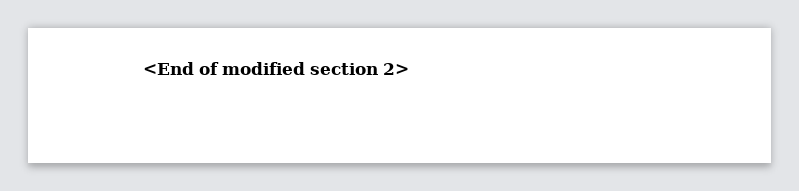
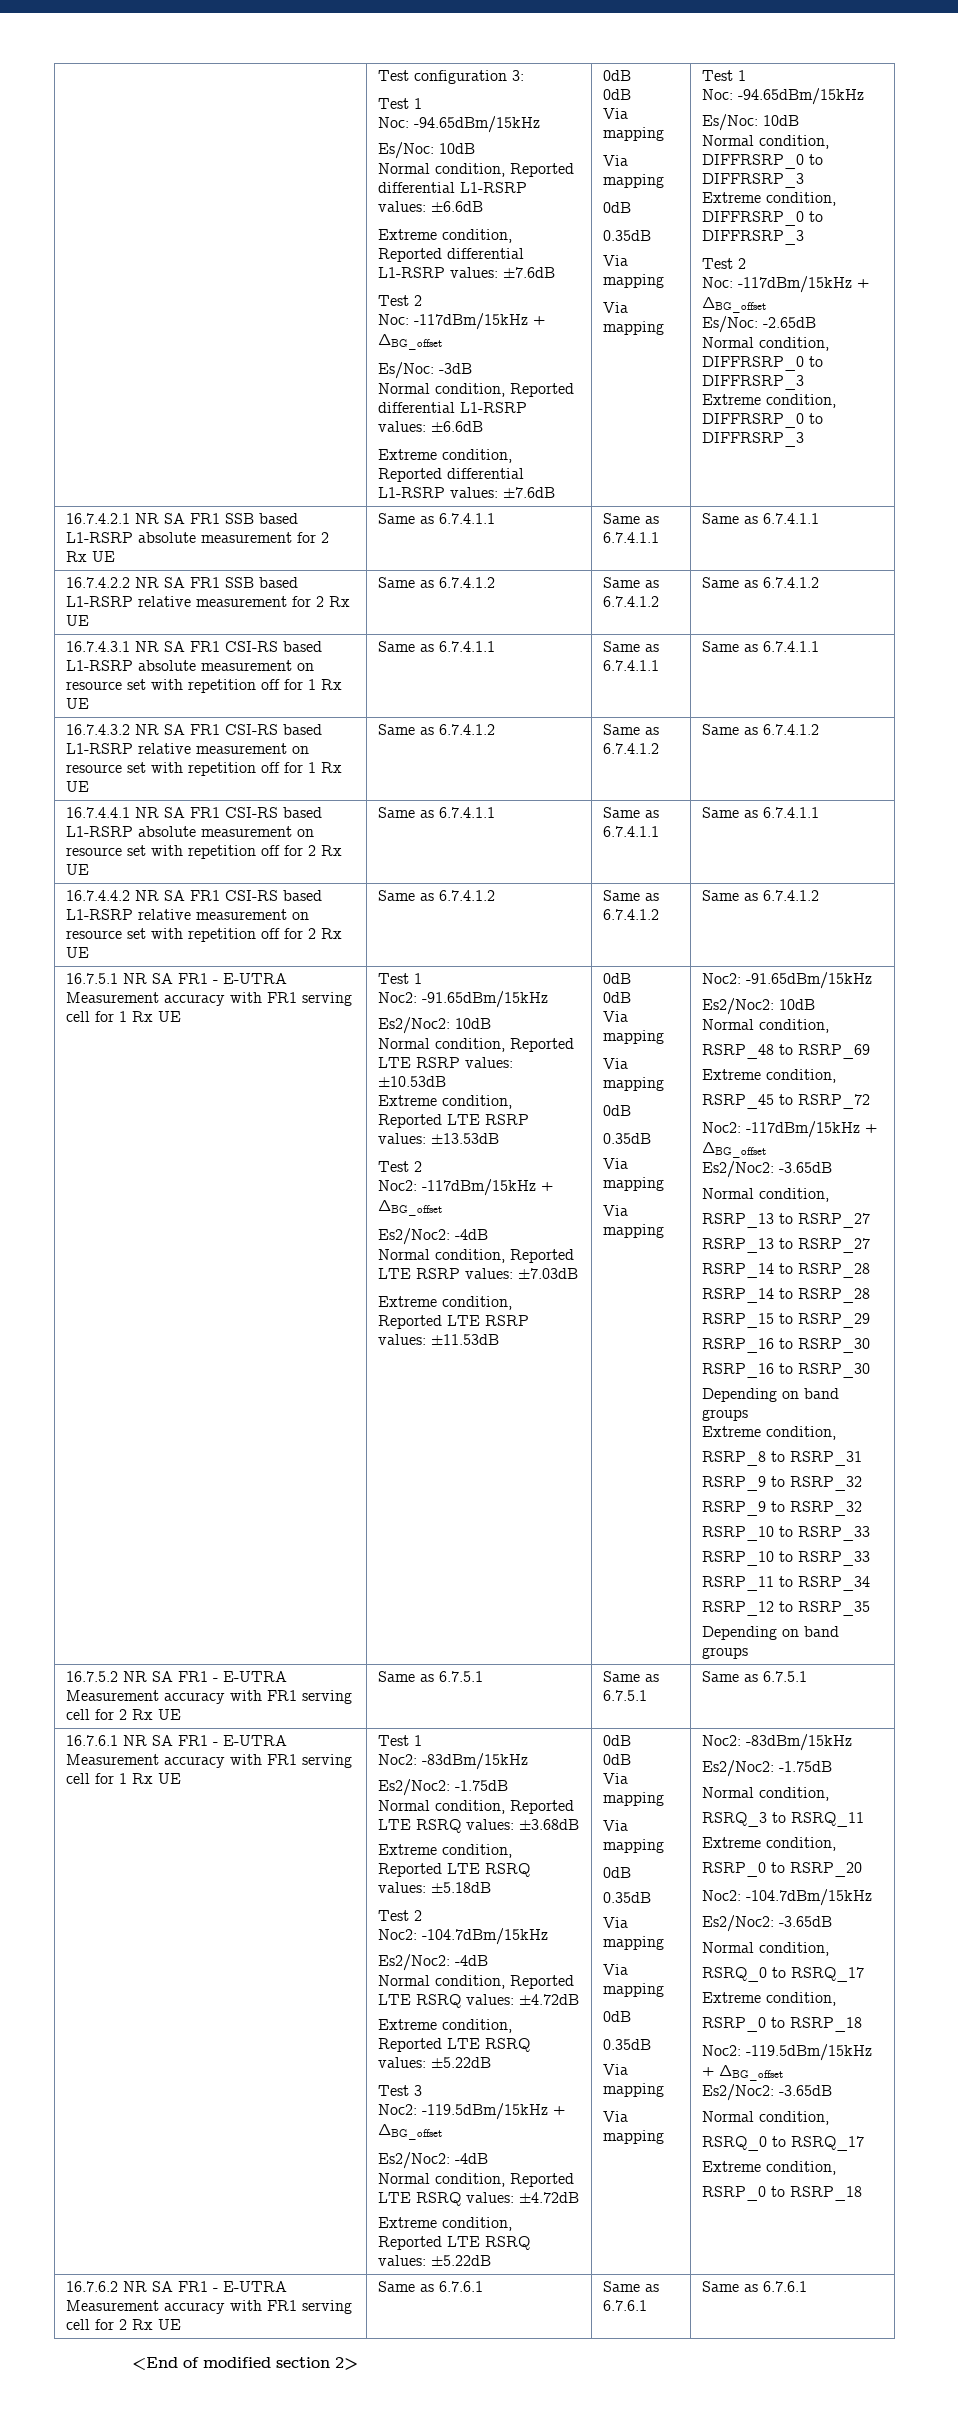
+ Test configuration 3:
+ Test 1
+ Noc: -94.65dBm/15kHz
+ Es/Noc: 10dB
+ Normal condition, Reported differential L1-RSRP values: ±6.6dB
+ Extreme condition, Reported differential L1-RSRP values: ±7.6dB
+ Test 2
+ Noc: -117dBm/15kHz + ΔBG_offset
+ Es/Noc: -3dB
+ Normal condition, Reported differential L1-RSRP values: ±6.6dB
+ Extreme condition, Reported differential L1-RSRP values: ±7.6dB | 0dB
+ 0dB
+ Via mapping
+ Via mapping
+ 0dB
+ 0.35dB
+ Via mapping
+ Via mapping | Test 1
+ Noc: -94.65dBm/15kHz
+ Es/Noc: 10dB
+ Normal condition, DIFFRSRP_0 to DIFFRSRP_3
+ Extreme condition, DIFFRSRP_0 to DIFFRSRP_3
+ Test 2
+ Noc: -117dBm/15kHz + ΔBG_offset
+ Es/Noc: -2.65dB
+ Normal condition, DIFFRSRP_0 to DIFFRSRP_3
+ Extreme condition, DIFFRSRP_0 to DIFFRSRP_3
+ 16.7.4.2.1 NR SA FR1 SSB based L1-RSRP absolute measurement for 2 Rx UE | Same as 6.7.4.1.1 | Same as 6.7.4.1.1 | Same as 6.7.4.1.1
+ 16.7.4.2.2 NR SA FR1 SSB based L1-RSRP relative measurement for 2 Rx UE | Same as 6.7.4.1.2 | Same as 6.7.4.1.2 | Same as 6.7.4.1.2
+ 16.7.4.3.1 NR SA FR1 CSI-RS based L1-RSRP absolute measurement on resource set with repetition off for 1 Rx UE | Same as 6.7.4.1.1 | Same as 6.7.4.1.1 | Same as 6.7.4.1.1
+ 16.7.4.3.2 NR SA FR1 CSI-RS based L1-RSRP relative measurement on resource set with repetition off for 1 Rx UE | Same as 6.7.4.1.2 | Same as 6.7.4.1.2 | Same as 6.7.4.1.2
+ 16.7.4.4.1 NR SA FR1 CSI-RS based L1-RSRP absolute measurement on resource set with repetition off for 2 Rx UE | Same as 6.7.4.1.1 | Same as 6.7.4.1.1 | Same as 6.7.4.1.1
+ 16.7.4.4.2 NR SA FR1 CSI-RS based L1-RSRP relative measurement on resource set with repetition off for 2 Rx UE | Same as 6.7.4.1.2 | Same as 6.7.4.1.2 | Same as 6.7.4.1.2
+ 16.7.5.1 NR SA FR1 - E-UTRA Measurement accuracy with FR1 serving cell for 1 Rx UE | Test 1
+ Noc2: -91.65dBm/15kHz
+ Es2/Noc2: 10dB
+ Normal condition, Reported LTE RSRP values: ±10.53dB
+ Extreme condition, Reported LTE RSRP values: ±13.53dB
+ Test 2
+ Noc2: -117dBm/15kHz + ΔBG_offset
+ Es2/Noc2: -4dB
+ Normal condition, Reported LTE RSRP values: ±7.03dB
+ Extreme condition, Reported LTE RSRP values: ±11.53dB | 0dB
+ 0dB
+ Via mapping
+ Via mapping
+ 0dB
+ 0.35dB
+ Via mapping
+ Via mapping | Noc2: -91.65dBm/15kHz
+ Es2/Noc2: 10dB
+ Normal condition,
+ RSRP_48 to RSRP_69
+ Extreme condition,
+ RSRP_45 to RSRP_72
+ Noc2: -117dBm/15kHz + ΔBG_offset
+ Es2/Noc2: -3.65dB
+ Normal condition,
+ RSRP_13 to RSRP_27
+ RSRP_13 to RSRP_27
+ RSRP_14 to RSRP_28
+ RSRP_14 to RSRP_28
+ RSRP_15 to RSRP_29
+ RSRP_16 to RSRP_30
+ RSRP_16 to RSRP_30
+ Depending on band groups
+ Extreme condition,
+ RSRP_8 to RSRP_31
+ RSRP_9 to RSRP_32
+ RSRP_9 to RSRP_32
+ RSRP_10 to RSRP_33
+ RSRP_10 to RSRP_33
+ RSRP_11 to RSRP_34
+ RSRP_12 to RSRP_35
+ Depending on band groups
+ 16.7.5.2 NR SA FR1 - E-UTRA Measurement accuracy with FR1 serving cell for 2 Rx UE | Same as 6.7.5.1 | Same as 6.7.5.1 | Same as 6.7.5.1
+ 16.7.6.1 NR SA FR1 - E-UTRA Measurement accuracy with FR1 serving cell for 1 Rx UE | Test 1
+ Noc2: -83dBm/15kHz
+ Es2/Noc2: -1.75dB
+ Normal condition, Reported LTE RSRQ values: ±3.68dB
+ Extreme condition, Reported LTE RSRQ values: ±5.18dB
+ Test 2
+ Noc2: -104.7dBm/15kHz
+ Es2/Noc2: -4dB
+ Normal condition, Reported LTE RSRQ values: ±4.72dB
+ Extreme condition, Reported LTE RSRQ values: ±5.22dB
+ Test 3
+ Noc2: -119.5dBm/15kHz + ΔBG_offset
+ Es2/Noc2: -4dB
+ Normal condition, Reported LTE RSRQ values: ±4.72dB
+ Extreme condition, Reported LTE RSRQ values: ±5.22dB | 0dB
+ 0dB
+ Via mapping
+ Via mapping
+ 0dB
+ 0.35dB
+ Via mapping
+ Via mapping
+ 0dB
+ 0.35dB
+ Via mapping
+ Via mapping | Noc2: -83dBm/15kHz
+ Es2/Noc2: -1.75dB
+ Normal condition,
+ RSRQ_3 to RSRQ_11
+ Extreme condition,
+ RSRP_0 to RSRP_20
+ Noc2: -104.7dBm/15kHz
+ Es2/Noc2: -3.65dB
+ Normal condition,
+ RSRQ_0 to RSRQ_17
+ Extreme condition,
+ RSRP_0 to RSRP_18
+ Noc2: -119.5dBm/15kHz + ΔBG_offset
+ Es2/Noc2: -3.65dB
+ Normal condition,
+ RSRQ_0 to RSRQ_17
+ Extreme condition,
+ RSRP_0 to RSRP_18
+ 16.7.6.2 NR SA FR1 - E-UTRA Measurement accuracy with FR1 serving cell for 2 Rx UE | Same as 6.7.6.1 | Same as 6.7.6.1 | Same as 6.7.6.1

